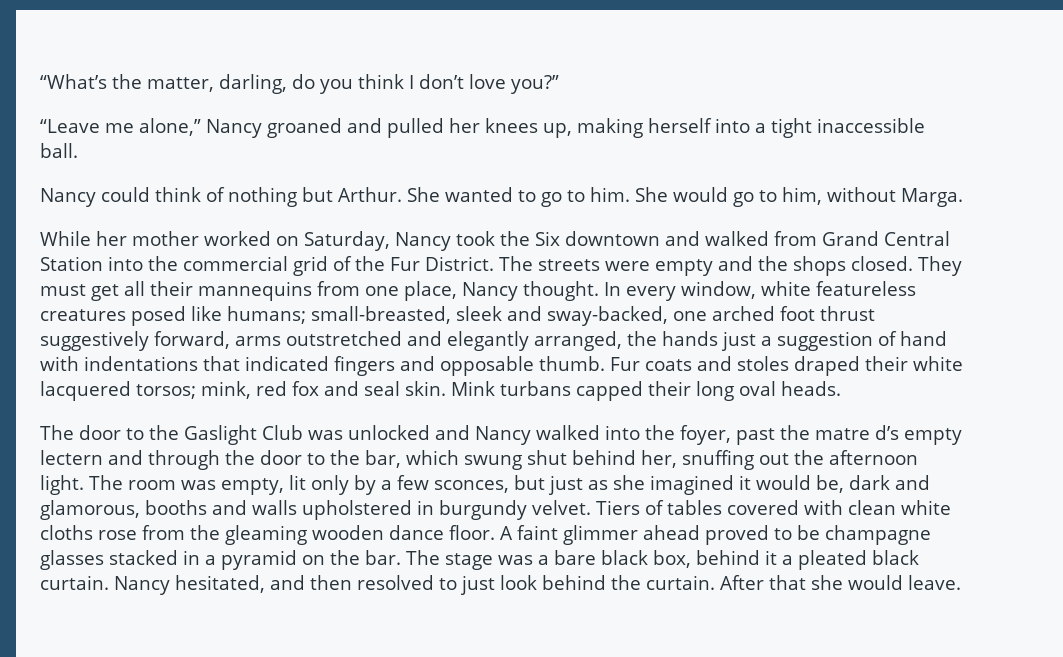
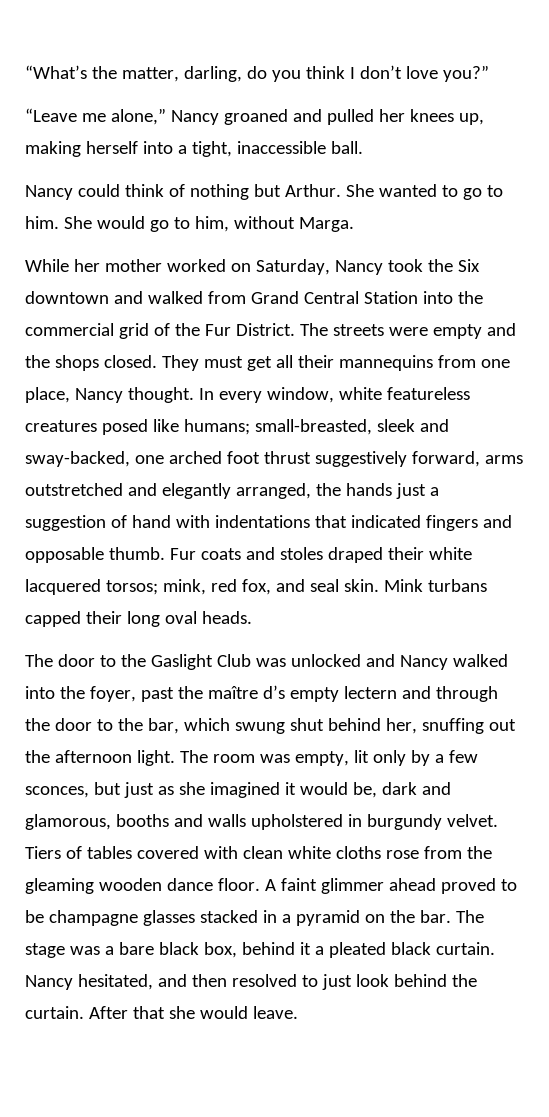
- “Leave me alone,” Nancy groaned and pulled her knees up, making herself into a tight inaccessible ball.
+ “Leave me alone,” Nancy groaned and pulled her knees up, making herself into a tight, inaccessible ball.
- Fur coats and stoles draped their white lacquered torsos; mink, red fox and seal skin.
+ Fur coats and stoles draped their white lacquered torsos; mink, red fox, and seal skin.
- The door to the Gaslight Club was unlocked and Nancy walked into the foyer, past the matre d’s empty lectern and through the door to the bar, which swung shut behind her, snuffing out the afternoon light.
+ The door to the Gaslight Club was unlocked and Nancy walked into the foyer, past the maître d’s empty lectern and through the door to the bar, which swung shut behind her, snuffing out the afternoon light.

